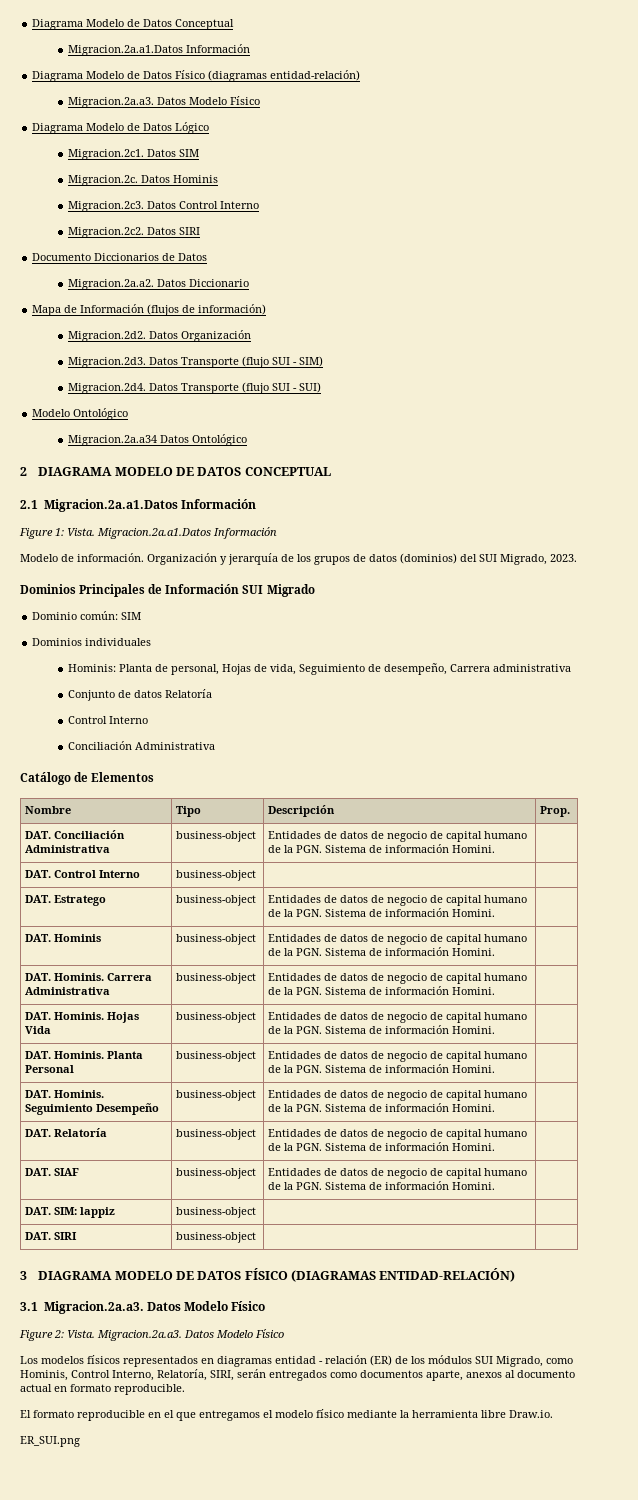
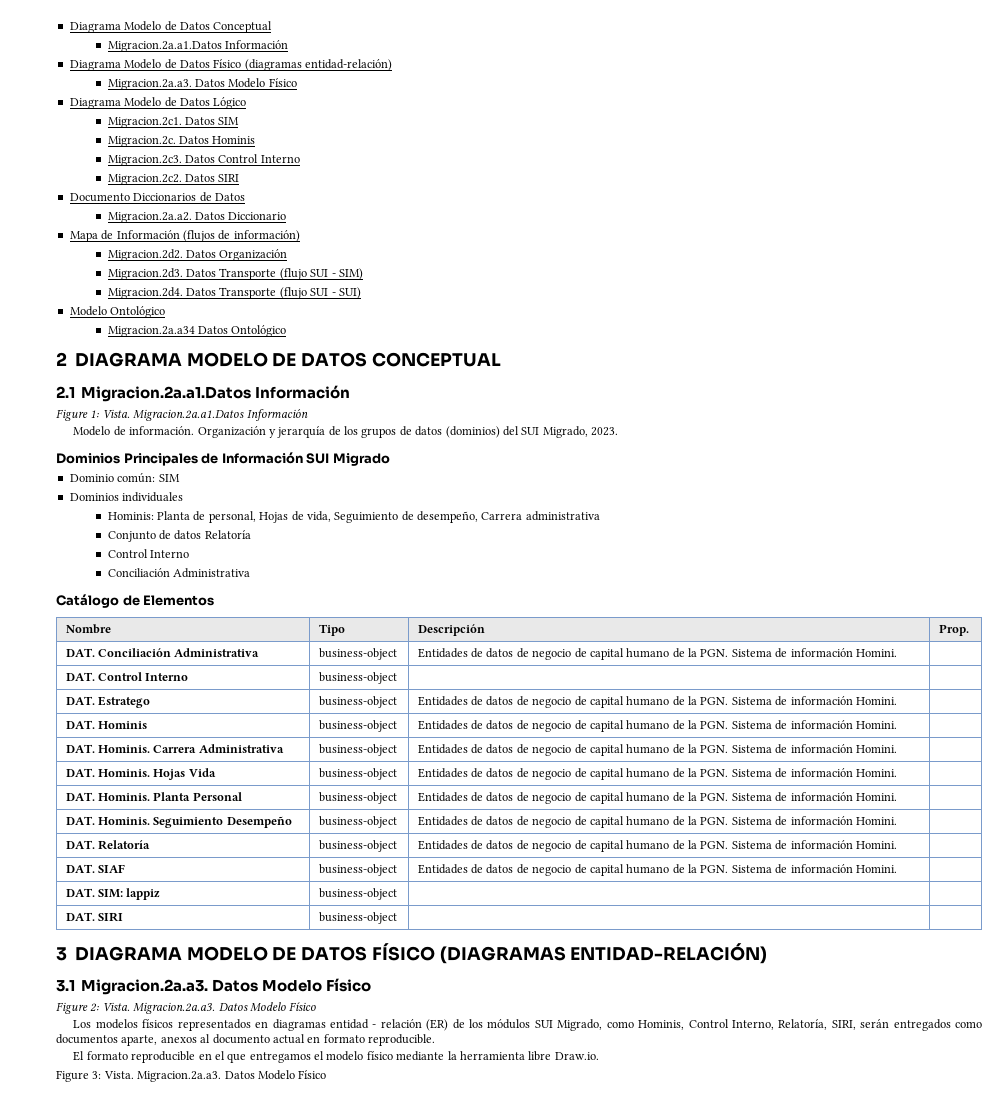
- ER_SUI.png
+ Figure 3: Vista. Migracion.2a.a3. Datos Modelo Físico

